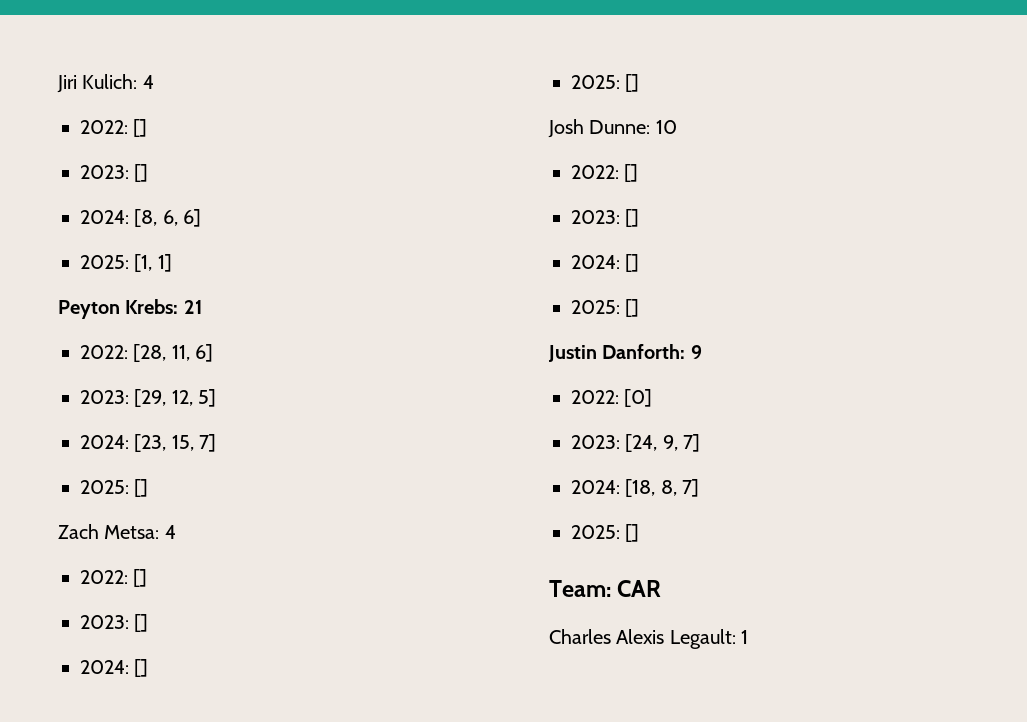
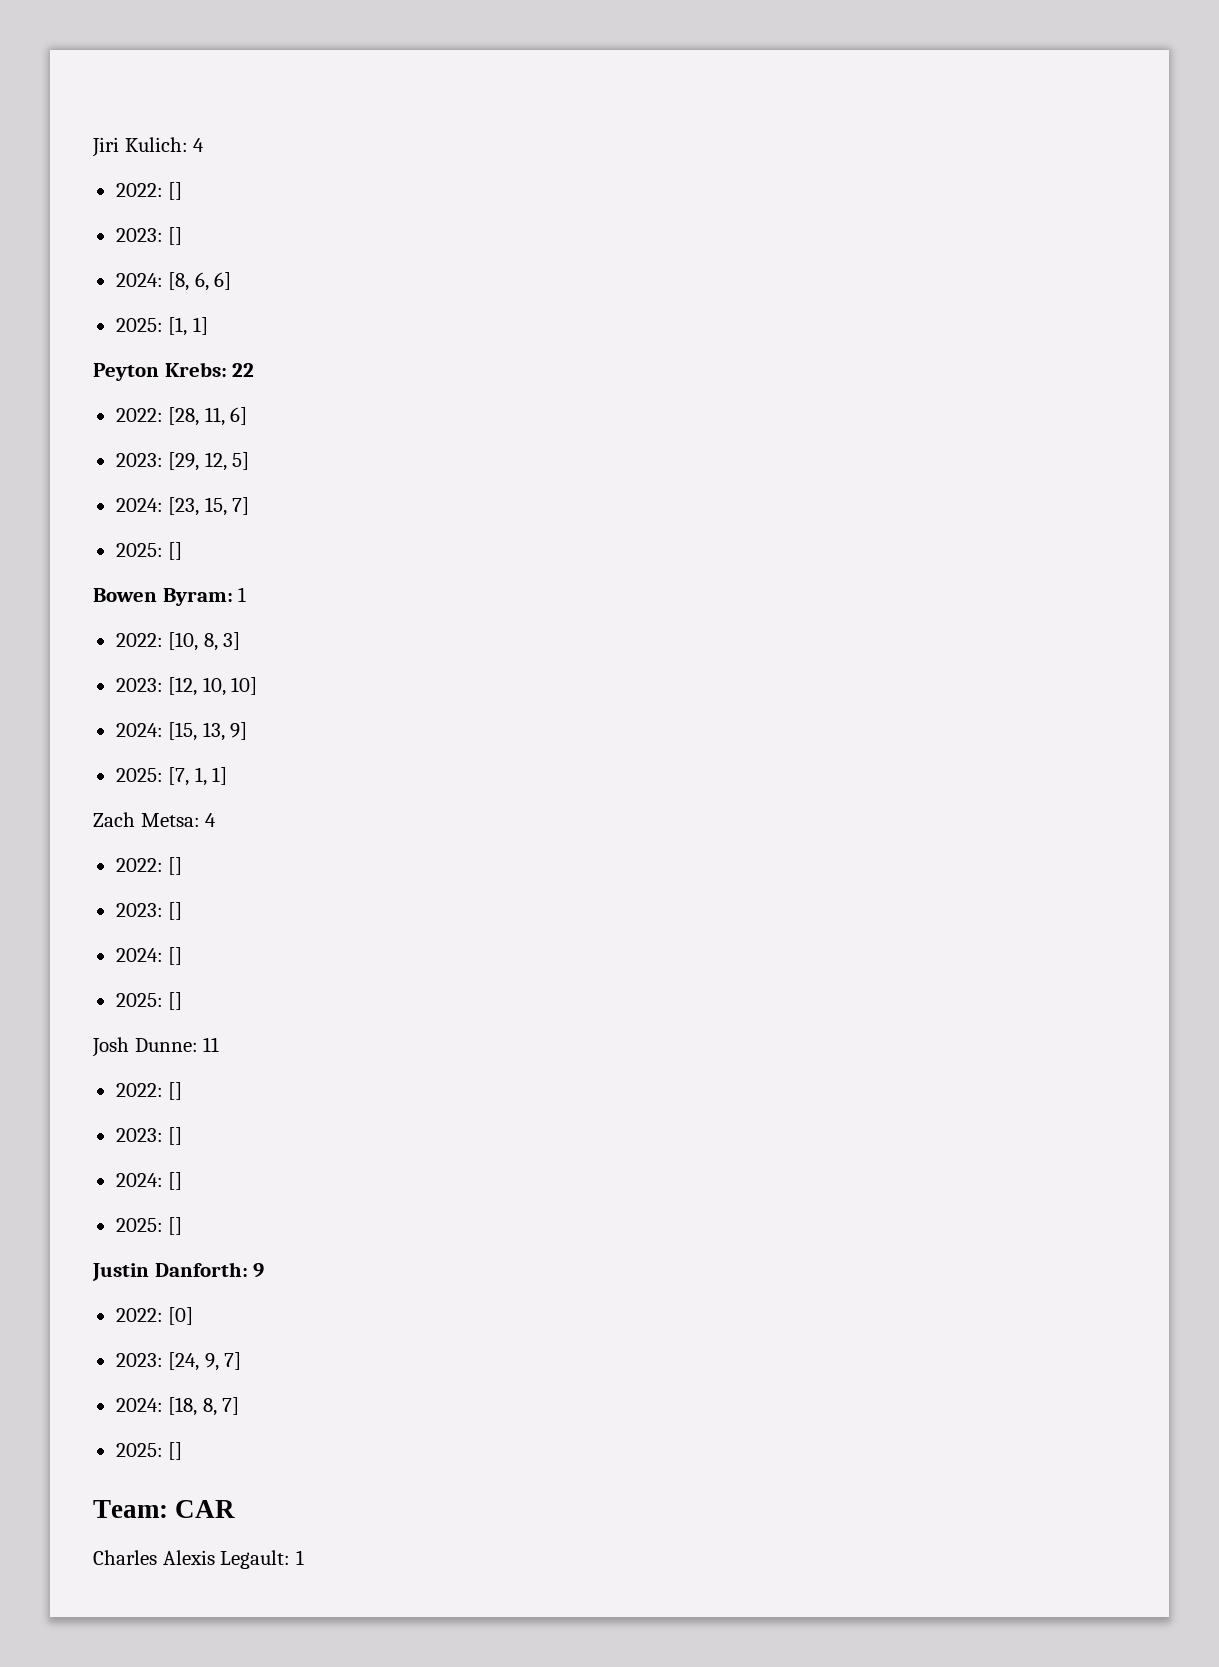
- Peyton Krebs: 21
+ Peyton Krebs: 22
+ Bowen Byram: 1
+ 2022: [10, 8, 3]
+ 2023: [12, 10, 10]
+ 2024: [15, 13, 9]
+ 2025: [7, 1, 1]
- Josh Dunne: 10
+ Josh Dunne: 11

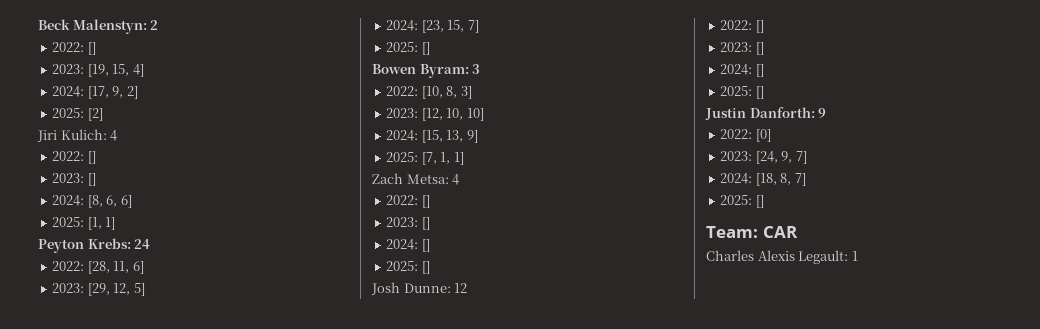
+ Beck Malenstyn: 2
+ 2022: []
+ 2023: [19, 15, 4]
+ 2024: [17, 9, 2]
+ 2025: [2]
- Peyton Krebs: 22
+ Peyton Krebs: 24
- Bowen Byram: 1
+ Bowen Byram: 3
- Josh Dunne: 11
+ Josh Dunne: 12

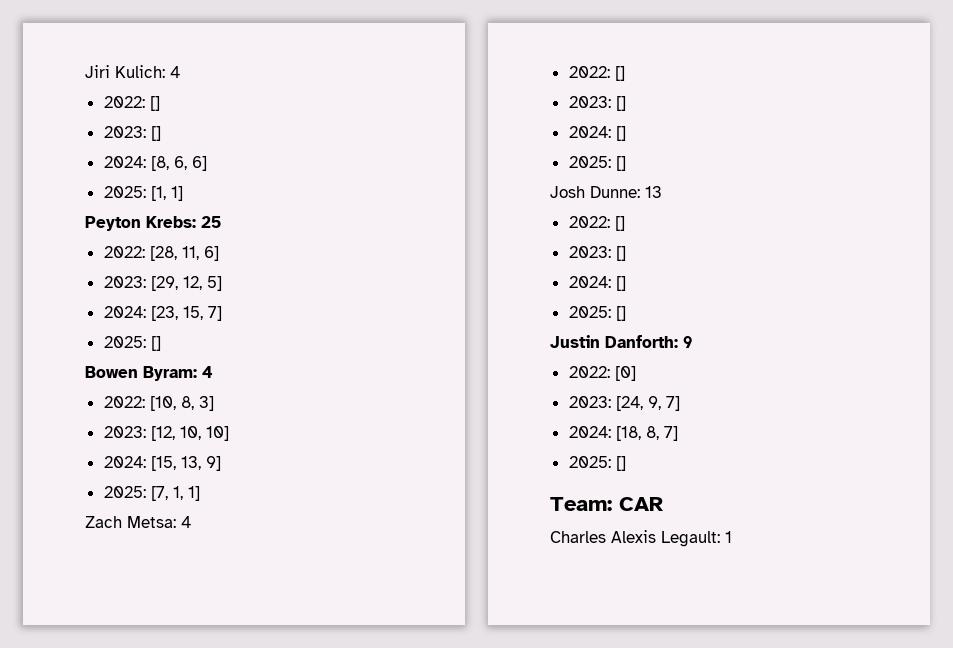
- Beck Malenstyn: 2
- 2022: []
- 2023: [19, 15, 4]
- 2024: [17, 9, 2]
- 2025: [2]
- Peyton Krebs: 24
+ Peyton Krebs: 25
- Bowen Byram: 3
+ Bowen Byram: 4
- Josh Dunne: 12
+ Josh Dunne: 13

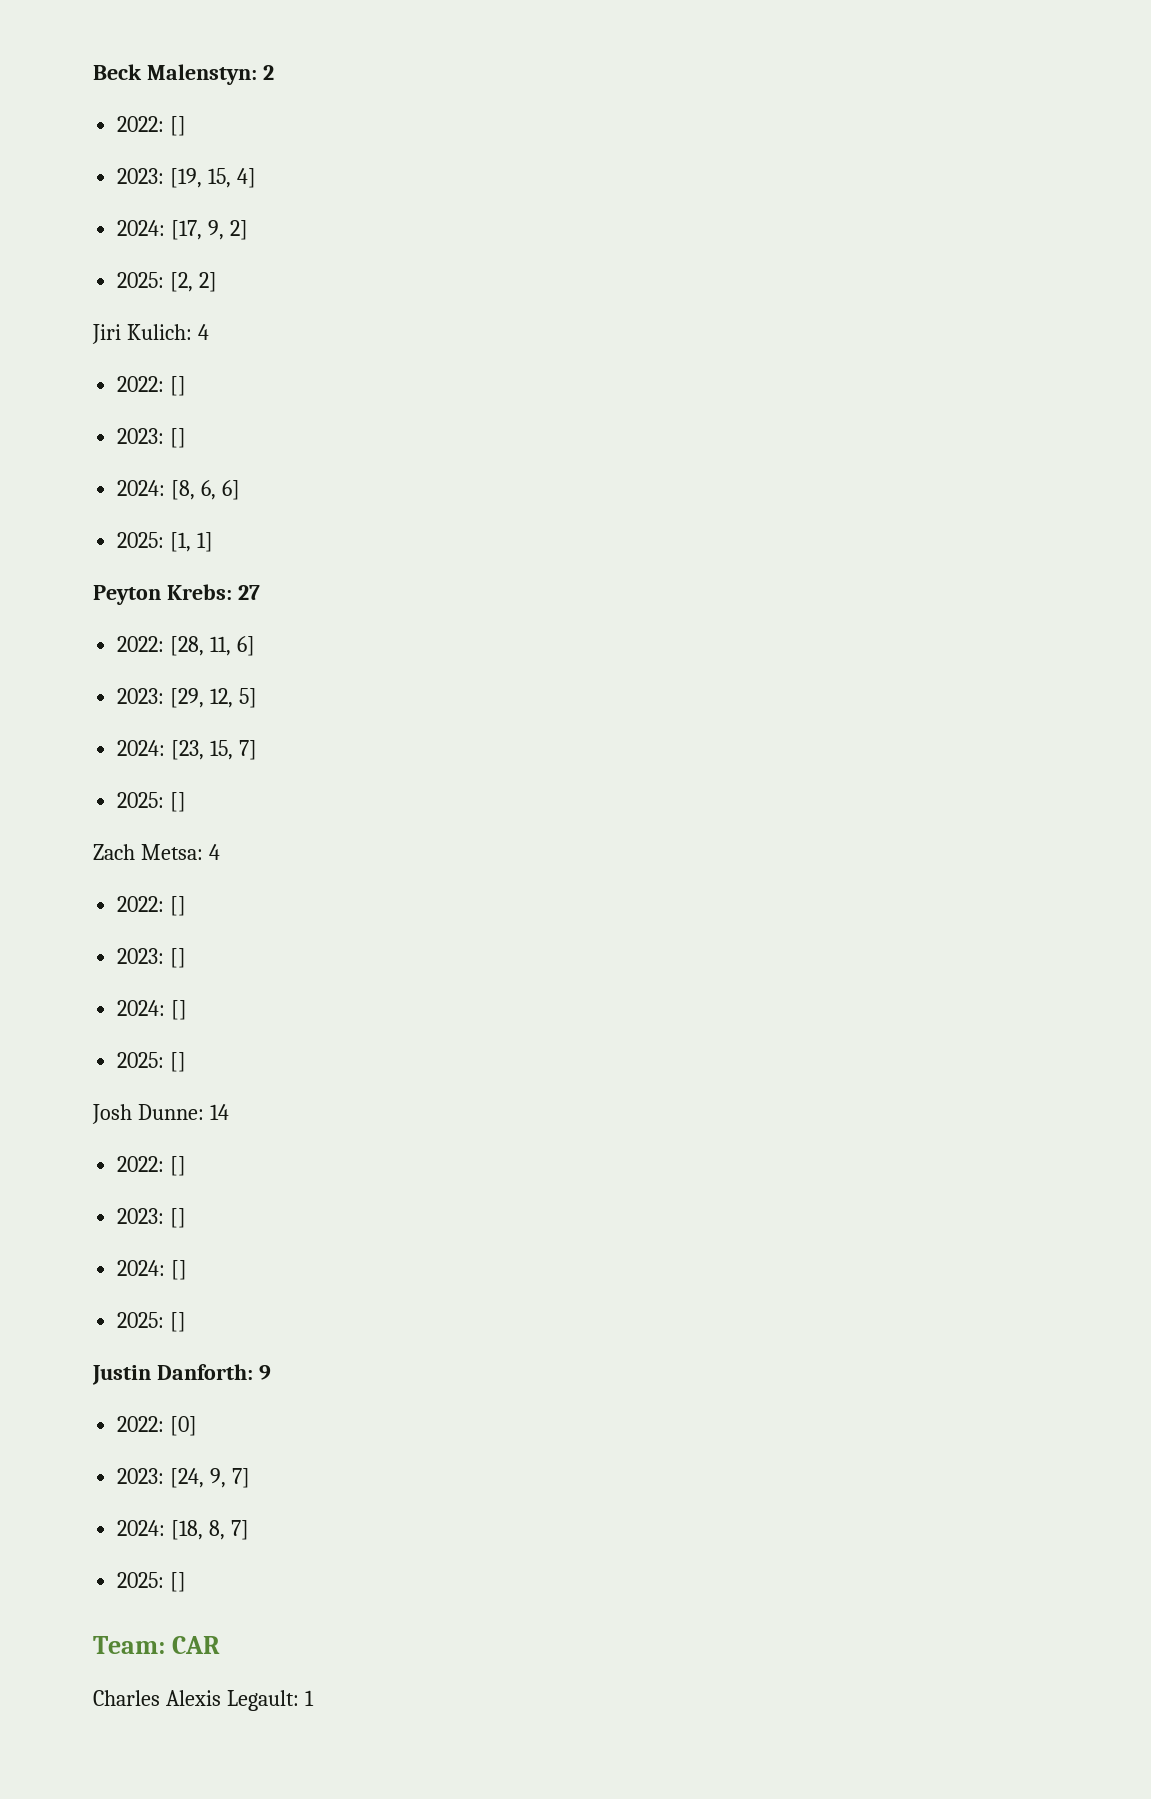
+ Beck Malenstyn: 2
+ 2022: []
+ 2023: [19, 15, 4]
+ 2024: [17, 9, 2]
+ 2025: [2, 2]
- Peyton Krebs: 25
+ Peyton Krebs: 27
- Bowen Byram: 4
- 2022: [10, 8, 3]
- 2023: [12, 10, 10]
- 2024: [15, 13, 9]
- 2025: [7, 1, 1]
- Josh Dunne: 13
+ Josh Dunne: 14

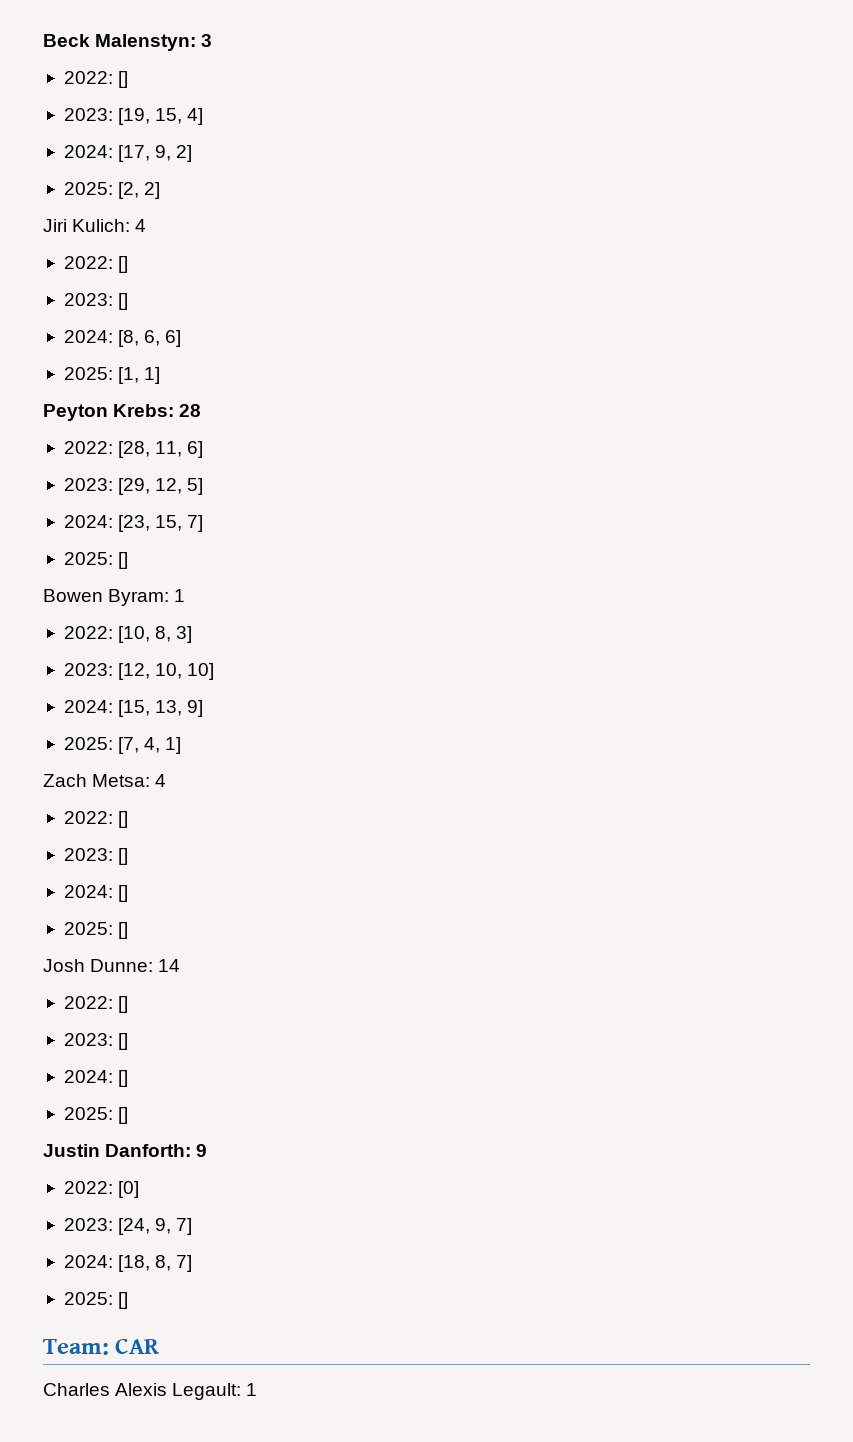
- Beck Malenstyn: 2
+ Beck Malenstyn: 3
- Peyton Krebs: 27
+ Peyton Krebs: 28
+ Bowen Byram: 1
+ 2022: [10, 8, 3]
+ 2023: [12, 10, 10]
+ 2024: [15, 13, 9]
+ 2025: [7, 4, 1]

